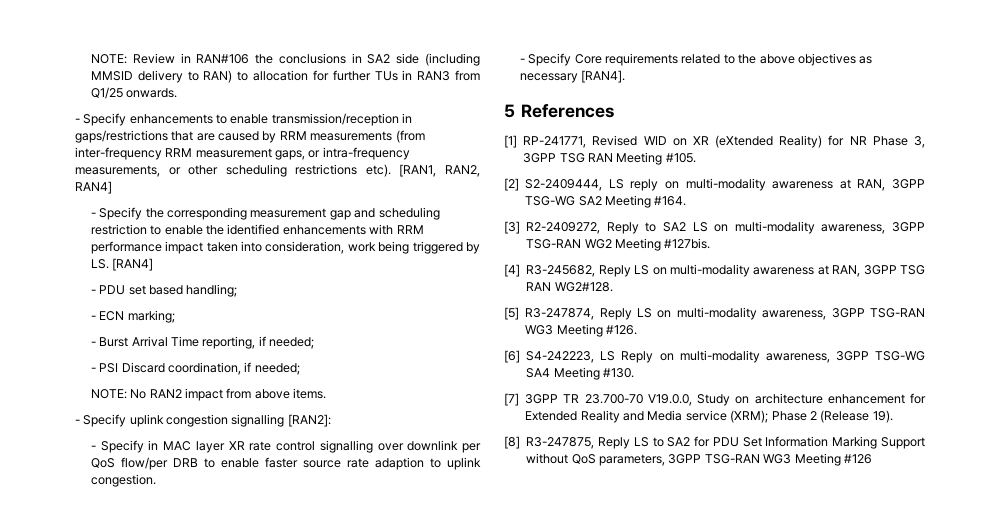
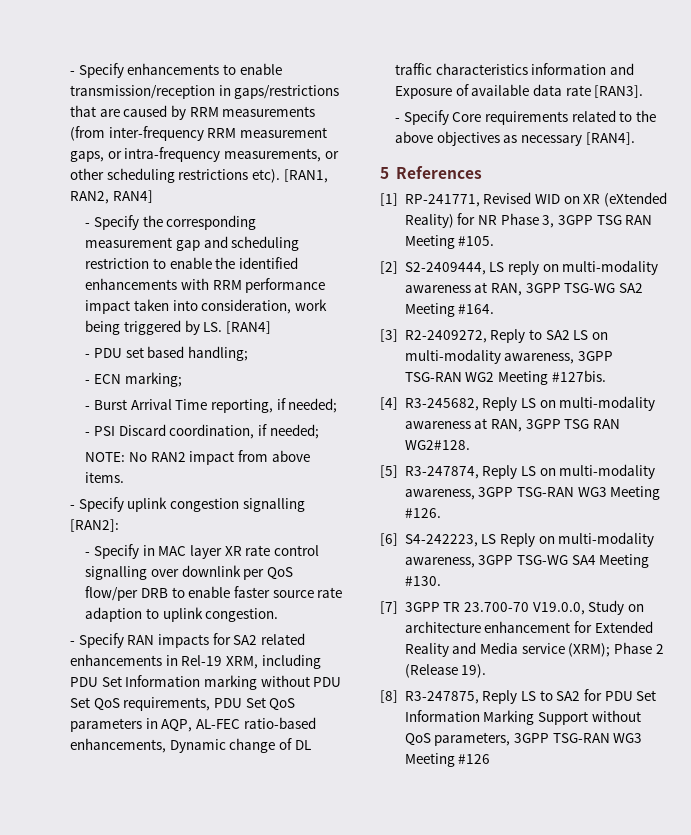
- NOTE: Review in RAN#106 the conclusions in SA2 side (including MMSID delivery to RAN) to allocation for further TUs in RAN3 from Q1/25 onwards.
+ - Specify RAN impacts for SA2 related enhancements in Rel-19 XRM, including PDU Set Information marking without PDU Set QoS requirements, PDU Set QoS parameters in AQP, AL-FEC ratio-based enhancements, Dynamic change of DL traffic characteristics information and Exposure of available data rate [RAN3].

